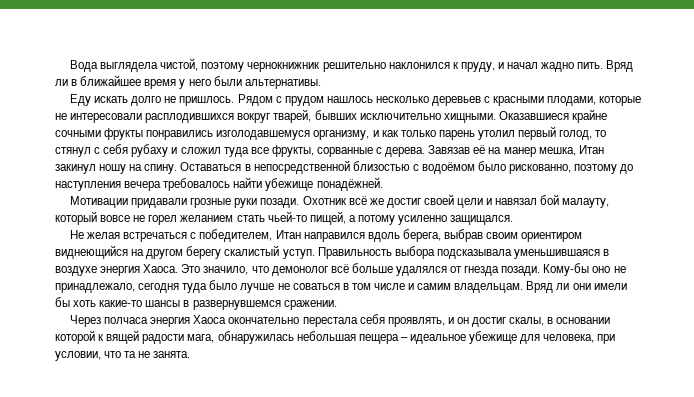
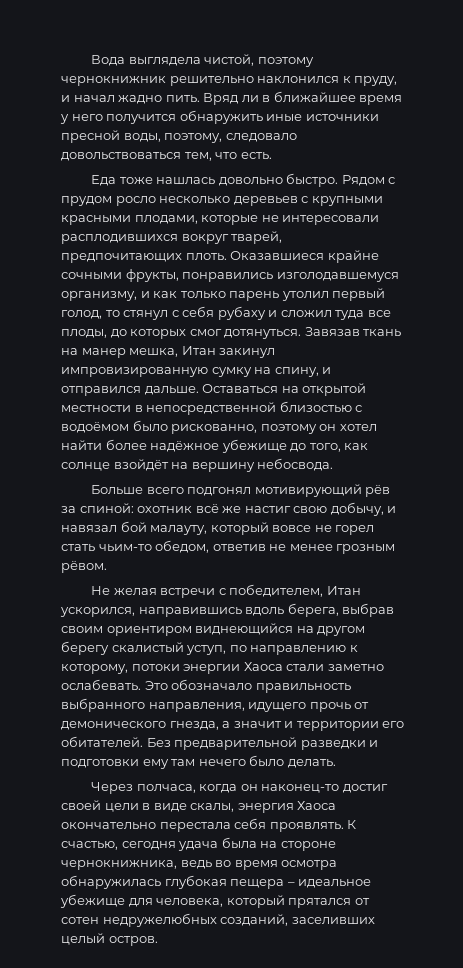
- Вряд ли в ближайшее время у него были альтернативы.
- Еду искать долго не пришлось.
+ Вряд ли в ближайшее время у него получится обнаружить иные источники пресной воды, поэтому, следовало довольствоваться тем, что есть.
+ Еда тоже нашлась довольно быстро.
- Рядом с прудом нашлось несколько деревьев с красными плодами, которые не интересовали расплодившихся вокруг тварей, бывших исключительно хищными.
+ Рядом с прудом росло несколько деревьев с крупными красными плодами, которые не интересовали расплодившихся вокруг тварей, предпочитающих плоть.
- Оказавшиеся крайне сочными фрукты понравились изголодавшемуся организму, и как только парень утолил первый голод, то стянул с себя рубаху и сложил туда все фрукты, сорванные с дерева. Завязав её на манер мешка, Итан закинул ношу на спину. Оставаться в непосредственной близостью с водоёмом было рискованно, поэтому до наступления вечера требовалось найти убежище понадёжней.
- Мотивации придавали грозные руки позади. Охотник всё же достиг своей цели и навязал бой малауту, который вовсе не горел желанием стать чьей-то пищей, а потому усиленно защищался.
+ Оказавшиеся крайне сочными фрукты, понравились изголодавшемуся организму, и как только парень утолил первый голод, то стянул с себя рубаху и сложил туда все плоды, до которых смог дотянуться. Завязав ткань на манер мешка, Итан закинул импровизированную сумку на спину, и отправился дальше. Оставаться на открытой местности в непосредственной близостью с водоёмом было рискованно, поэтому он хотел найти более надёжное убежище до того, как солнце взойдёт на вершину небосвода.
+ Больше всего подгонял мотивирующий рёв за спиной: охотник всё же настиг свою добычу, и навязал бой малауту, который вовсе не горел стать чьим-то обедом, ответив не менее грозным рёвом.
- Не желая встречаться с победителем, Итан направился вдоль берега, выбрав своим ориентиром виднеющийся на другом берегу скалистый уступ. Правильность выбора подсказывала уменьшившаяся в воздухе энергия Хаоса. Это значило, что демонолог всё больше удалялся от гнезда позади. Кому-бы оно не принадлежало, сегодня туда было лучше не соваться в том числе и самим владельцам. Вряд ли они имели бы хоть какие-то шансы в развернувшемся сражении.
- Через полчаса энергия Хаоса окончательно перестала себя проявлять, и он достиг скалы, в основании которой к вящей радости мага, обнаружилась небольшая пещера – идеальное убежище для человека, при условии, что та не занята.
+ Не желая встречи с победителем, Итан ускорился, направившись вдоль берега, выбрав своим ориентиром виднеющийся на другом берегу скалистый уступ, по направлению к которому, потоки энергии Хаоса стали заметно ослабевать. Это обозначало правильность выбранного направления, идущего прочь от демонического гнезда, а значит и территории его обитателей. Без предварительной разведки и подготовки ему там нечего было делать.
+ Через полчаса, когда он наконец-то достиг своей цели в виде скалы, энергия Хаоса окончательно перестала себя проявлять. К счастью, сегодня удача была на стороне чернокнижника, ведь во время осмотра обнаружилась глубокая пещера – идеальное убежище для человека, который прятался от сотен недружелюбных созданий, заселивших целый остров.

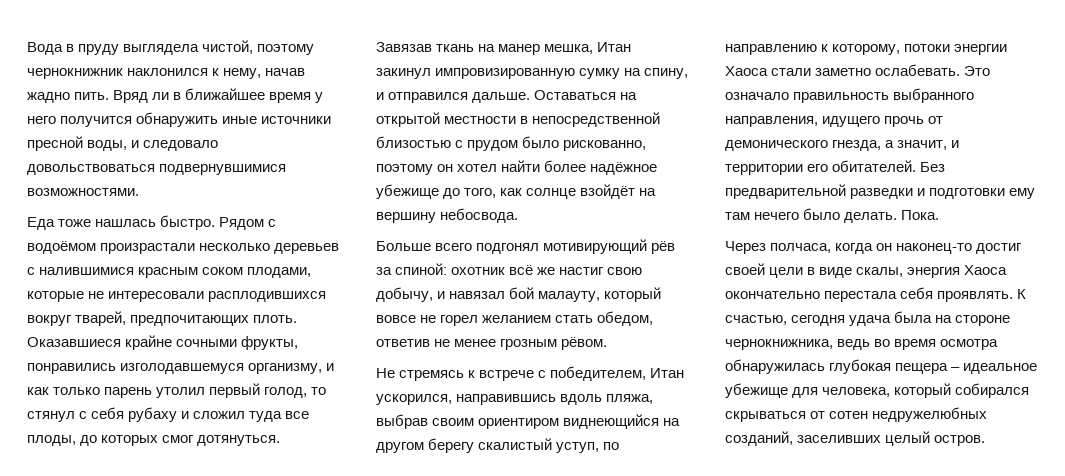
- Вода выглядела чистой, поэтому чернокнижник решительно наклонился к пруду, и начал жадно пить.
+ Вода в пруду выглядела чистой, поэтому чернокнижник наклонился к нему, начав жадно пить.
- Вряд ли в ближайшее время у него получится обнаружить иные источники пресной воды, поэтому, следовало довольствоваться тем, что есть.
+ Вряд ли в ближайшее время у него получится обнаружить иные источники пресной воды, и следовало довольствоваться подвернувшимися возможностями.
- Еда тоже нашлась довольно быстро.
+ Еда тоже нашлась быстро.
- Рядом с прудом росло несколько деревьев с крупными красными плодами, которые не интересовали расплодившихся вокруг тварей, предпочитающих плоть.
+ Рядом с водоёмом произрастали несколько деревьев с налившимися красным соком плодами, которые не интересовали расплодившихся вокруг тварей, предпочитающих плоть.
- Оставаться на открытой местности в непосредственной близостью с водоёмом было рискованно, поэтому он хотел найти более надёжное убежище до того, как солнце взойдёт на вершину небосвода.
+ Оставаться на открытой местности в непосредственной близостью с прудом было рискованно, поэтому он хотел найти более надёжное убежище до того, как солнце взойдёт на вершину небосвода.
- Больше всего подгонял мотивирующий рёв за спиной: охотник всё же настиг свою добычу, и навязал бой малауту, который вовсе не горел стать чьим-то обедом, ответив не менее грозным рёвом.
+ Больше всего подгонял мотивирующий рёв за спиной: охотник всё же настиг свою добычу, и навязал бой малауту, который вовсе не горел желанием стать обедом, ответив не менее грозным рёвом.
- Не желая встречи с победителем, Итан ускорился, направившись вдоль берега, выбрав своим ориентиром виднеющийся на другом берегу скалистый уступ, по направлению к которому, потоки энергии Хаоса стали заметно ослабевать.
+ Не стремясь к встрече с победителем, Итан ускорился, направившись вдоль пляжа, выбрав своим ориентиром виднеющийся на другом берегу скалистый уступ, по направлению к которому, потоки энергии Хаоса стали заметно ослабевать.
- Это обозначало правильность выбранного направления, идущего прочь от демонического гнезда, а значит и территории его обитателей.
+ Это означало правильность выбранного направления, идущего прочь от демонического гнезда, а значит, и территории его обитателей.
+ Пока.
- К счастью, сегодня удача была на стороне чернокнижника, ведь во время осмотра обнаружилась глубокая пещера – идеальное убежище для человека, который прятался от сотен недружелюбных созданий, заселивших целый остров.
+ К счастью, сегодня удача была на стороне чернокнижника, ведь во время осмотра обнаружилась глубокая пещера – идеальное убежище для человека, который собирался скрываться от сотен недружелюбных созданий, заселивших целый остров.

